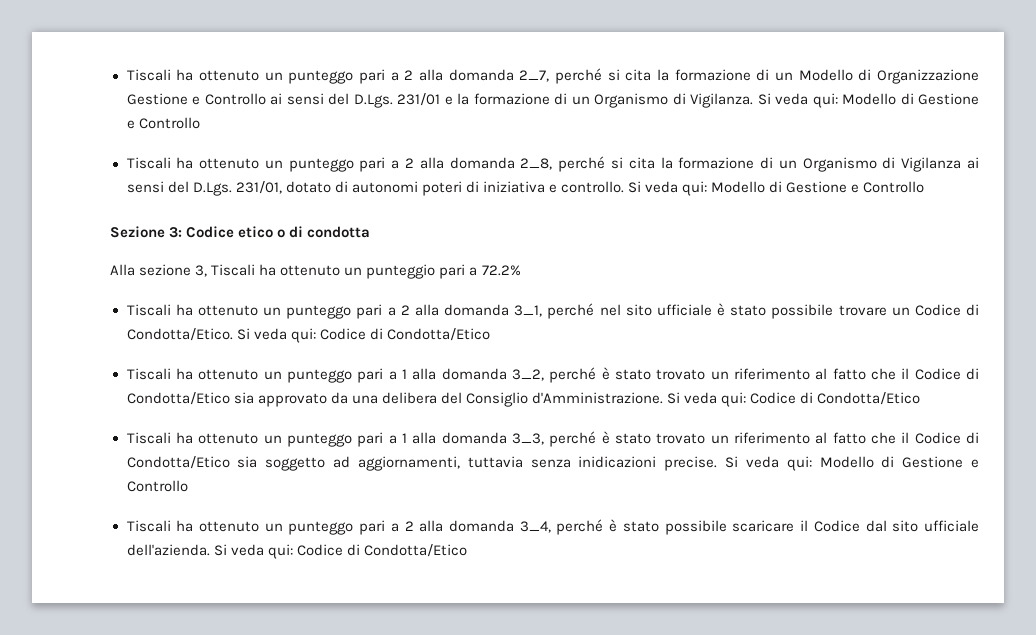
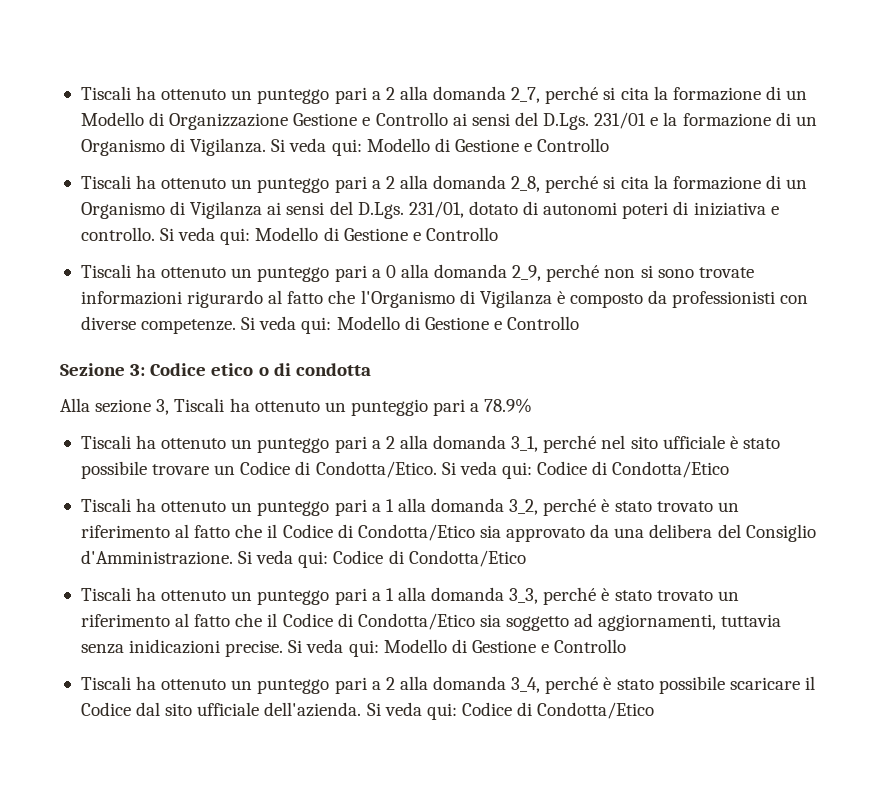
+ Tiscali ha ottenuto un punteggo pari a 0 alla domanda 2_9, perché non si sono trovate informazioni rigurardo al fatto che l'Organismo di Vigilanza è composto da professionisti con diverse competenze. Si veda qui: Modello di Gestione e Controllo
- Alla sezione 3, Tiscali ha ottenuto un punteggio pari a 72.2%
+ Alla sezione 3, Tiscali ha ottenuto un punteggio pari a 78.9%

